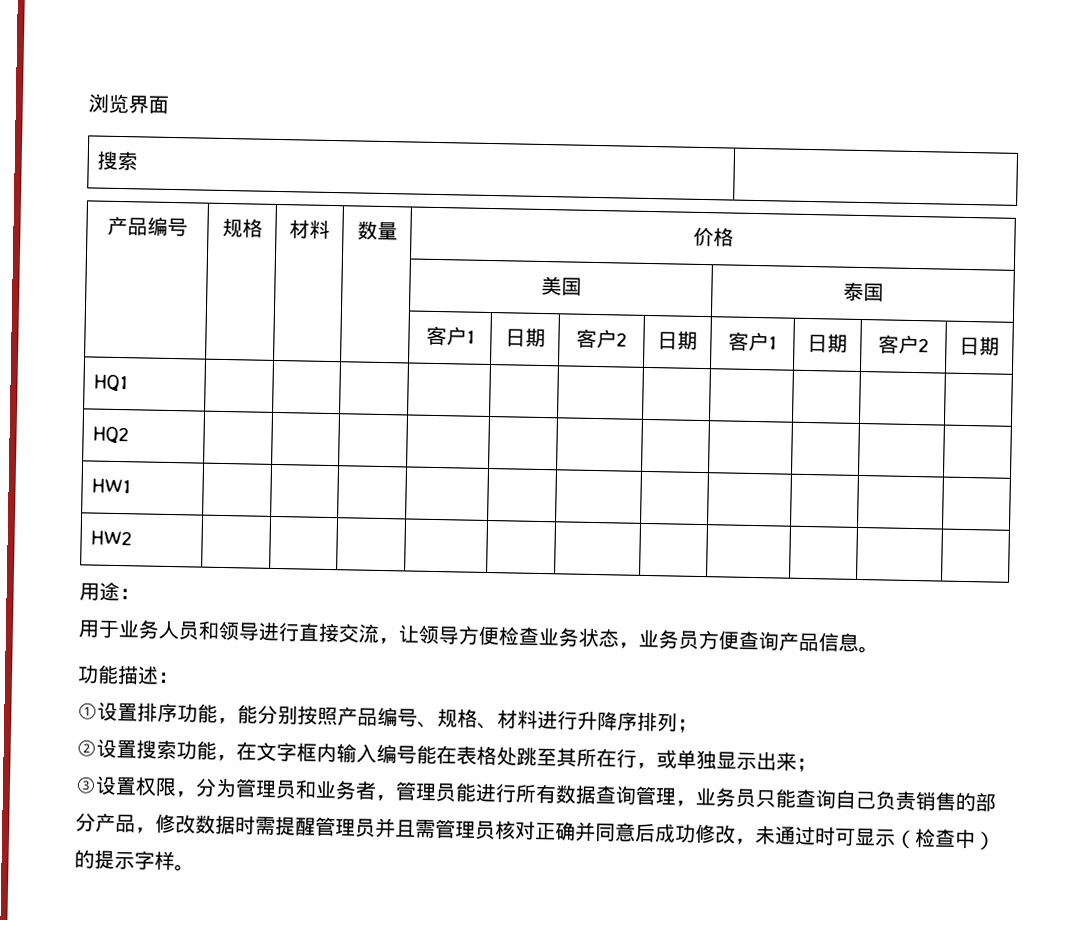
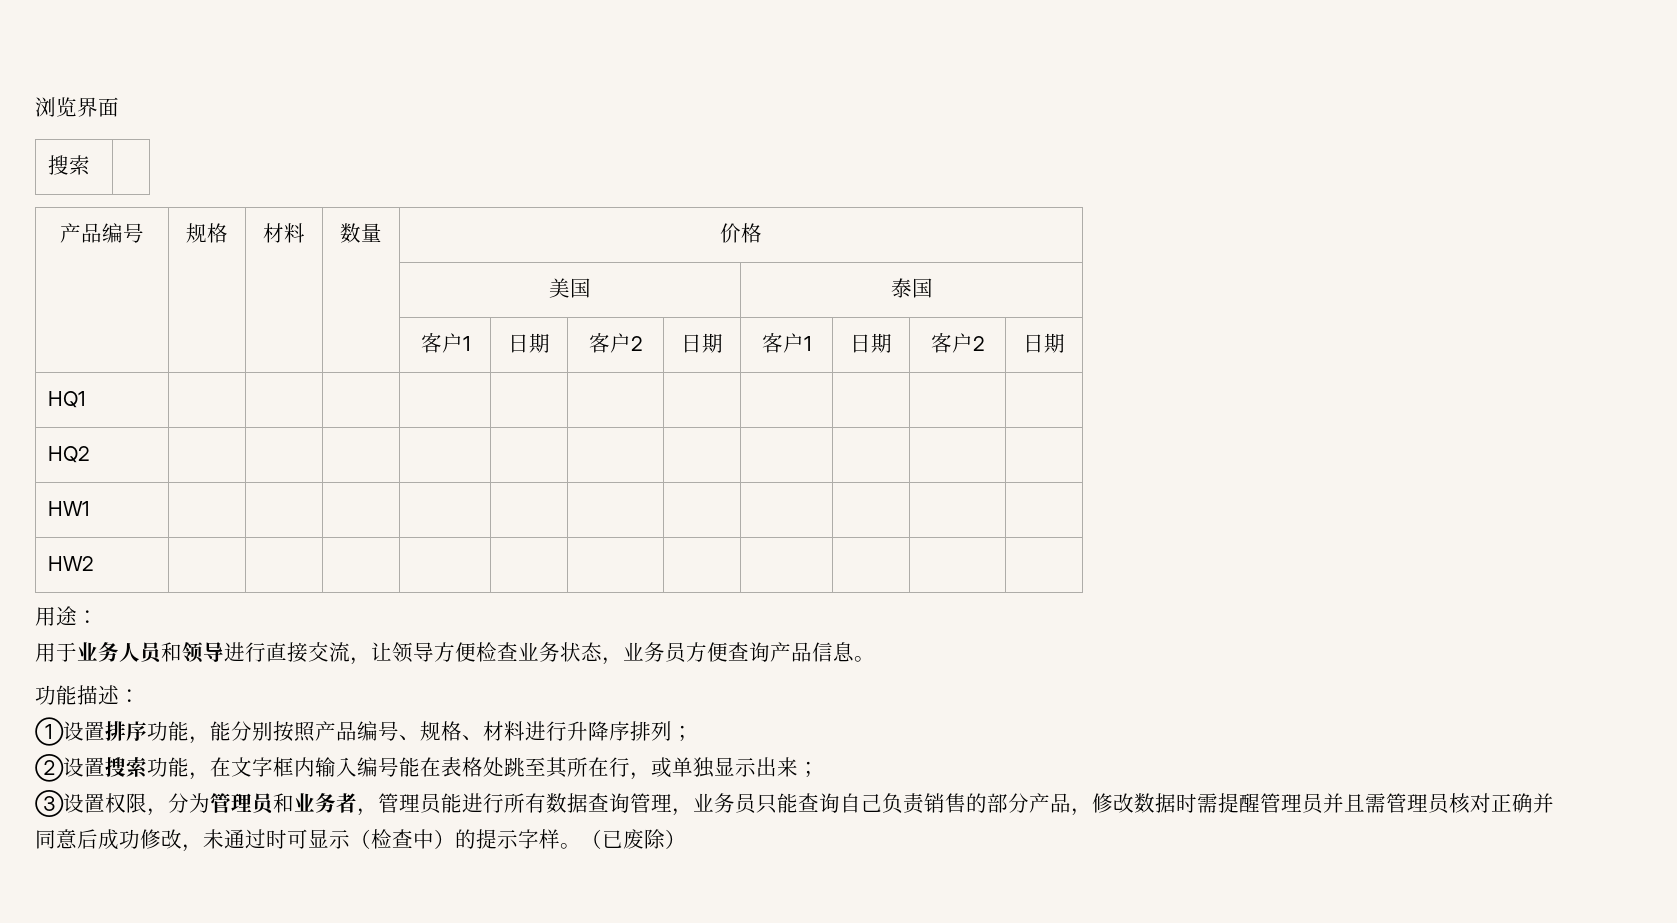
+ （已废除）

